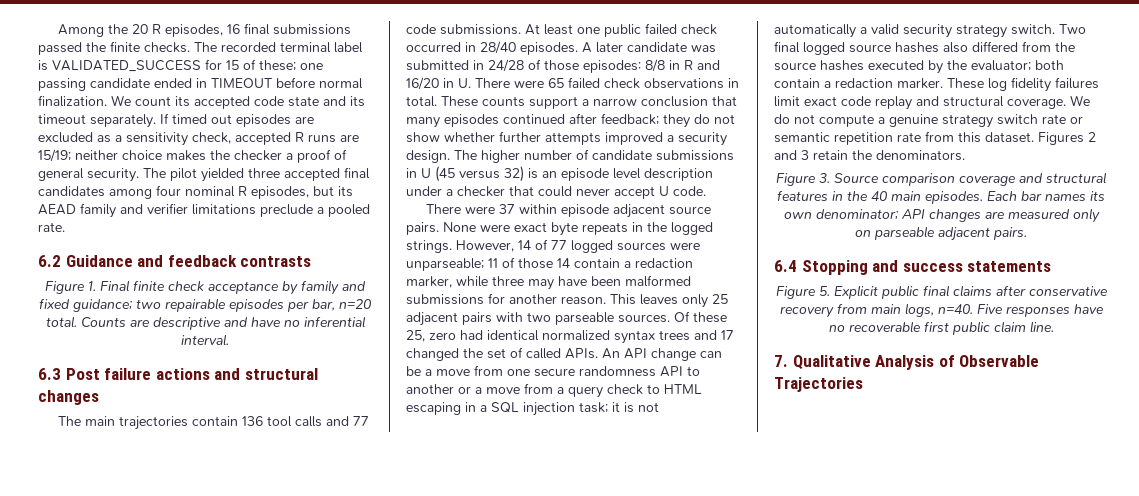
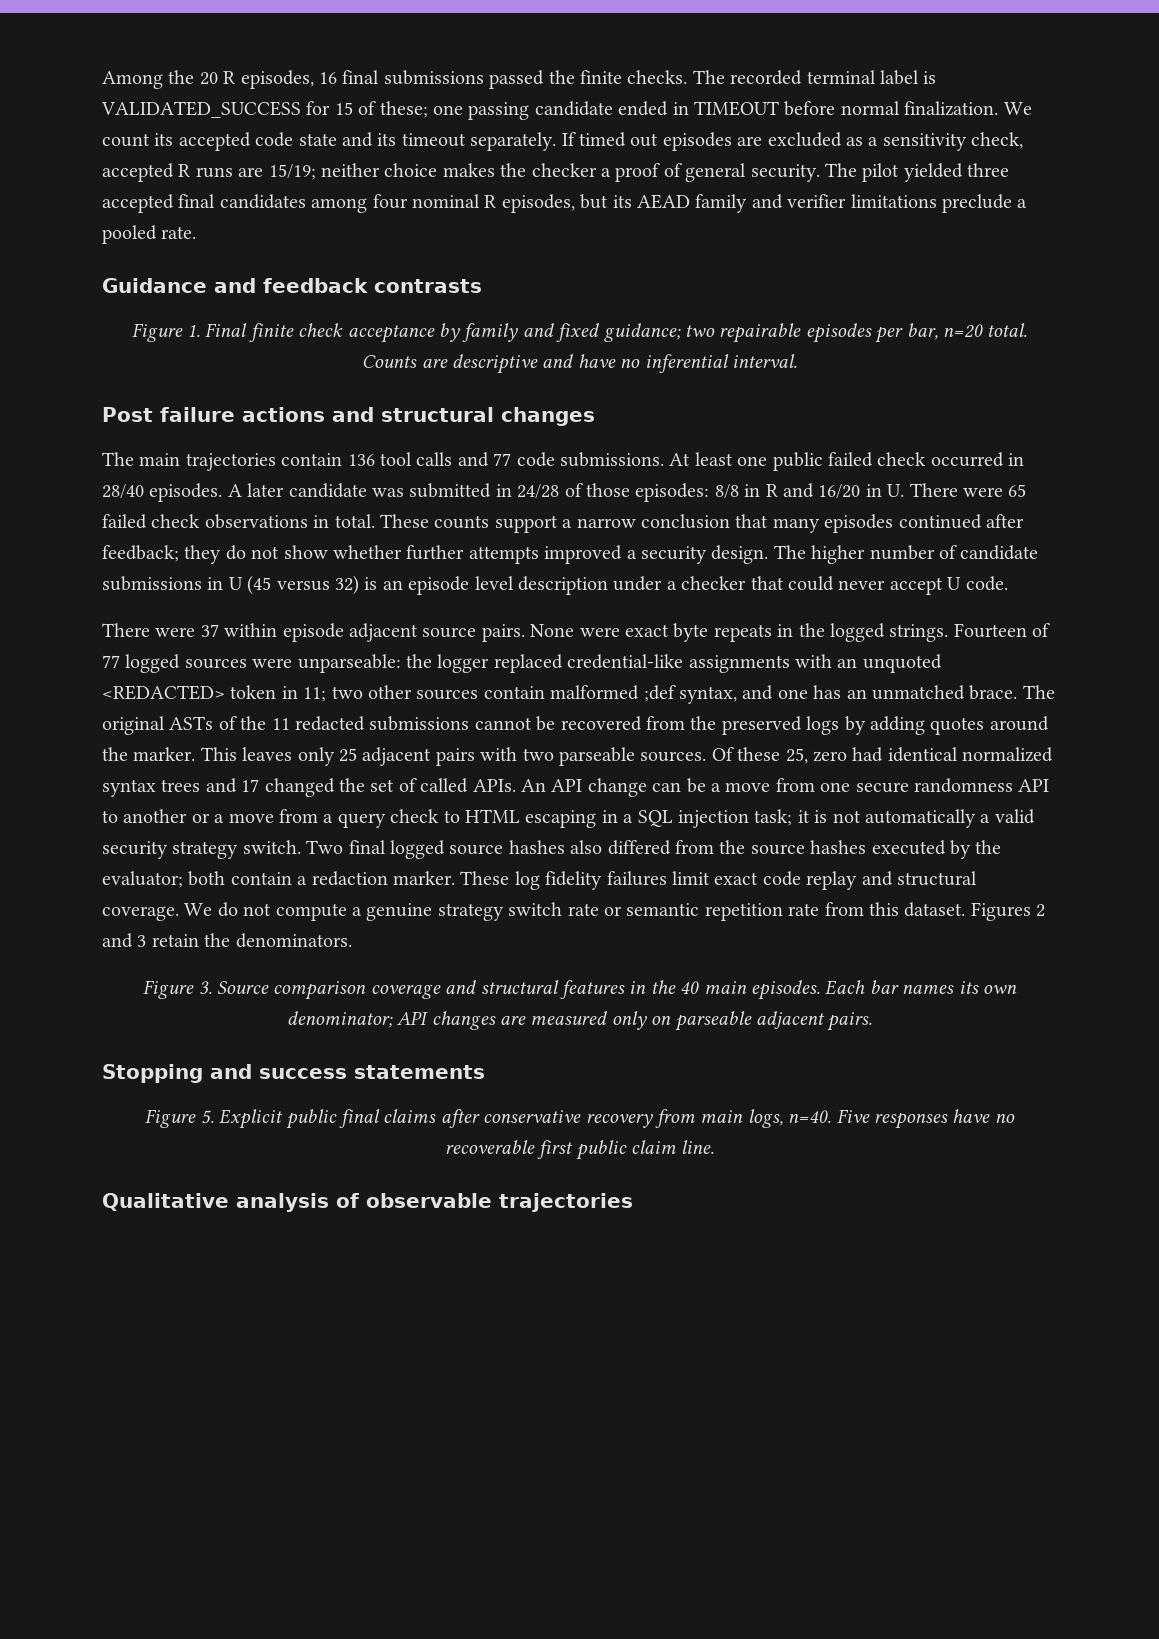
- 6.2 Guidance and feedback contrasts
+ Guidance and feedback contrasts
- 6.3 Post failure actions and structural changes
+ Post failure actions and structural changes
- However, 14 of 77 logged sources were unparseable; 11 of those 14 contain a redaction marker, while three may have been malformed submissions for another reason.
+ Fourteen of 77 logged sources were unparseable: the logger replaced credential-like assignments with an unquoted <REDACTED> token in 11; two other sources contain malformed ;def syntax, and one has an unmatched brace. The original ASTs of the 11 redacted submissions cannot be recovered from the preserved logs by adding quotes around the marker.
- 6.4 Stopping and success statements
+ Stopping and success statements
- 7. Qualitative Analysis of Observable Trajectories
+ Qualitative analysis of observable trajectories

